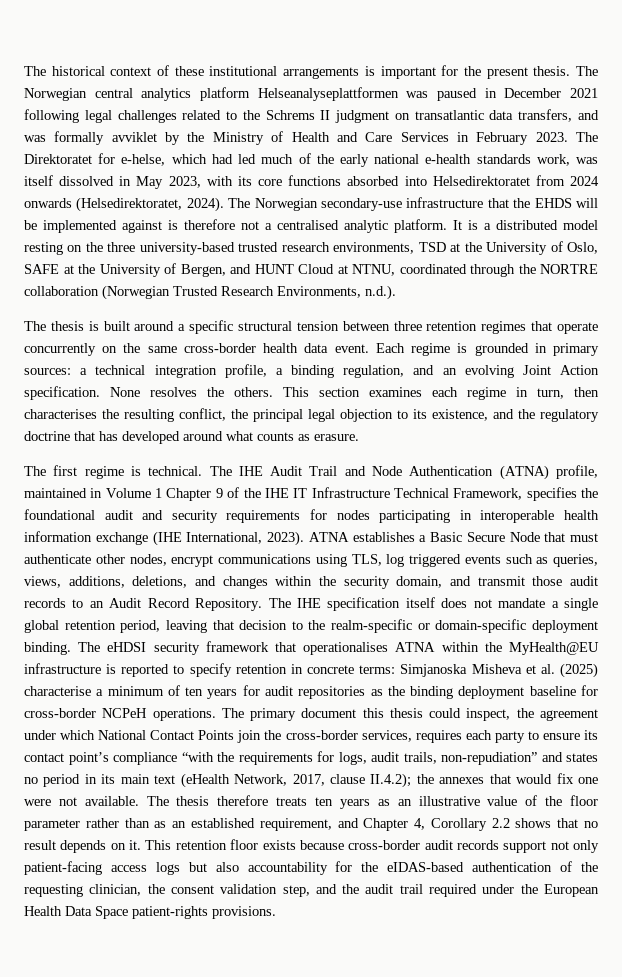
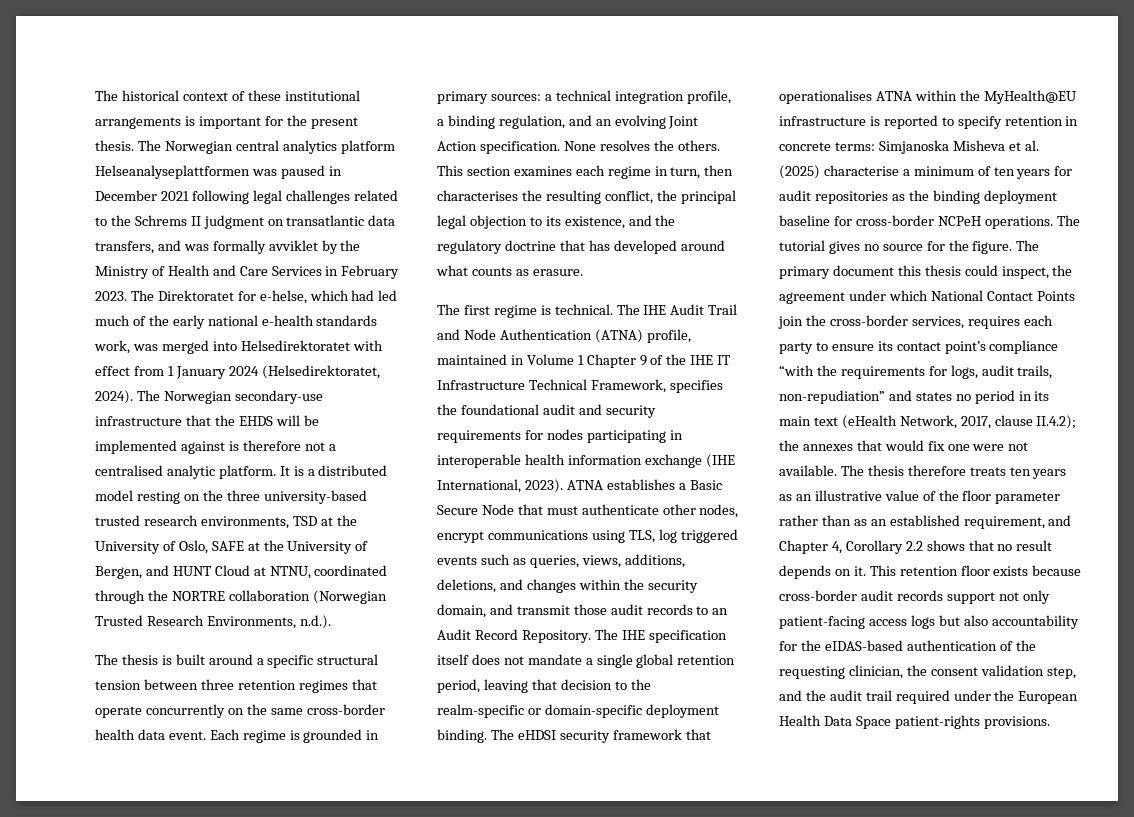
- The Direktoratet for e-helse, which had led much of the early national e-health standards work, was itself dissolved in May 2023, with its core functions absorbed into Helsedirektoratet from 2024 onwards (Helsedirektoratet, 2024).
+ The Direktoratet for e-helse, which had led much of the early national e-health standards work, was merged into Helsedirektoratet with effect from 1 January 2024 (Helsedirektoratet, 2024).
- The primary document this thesis could inspect, the agreement under which National Contact Points join the cross-border services, requires each party to ensure its contact point’s compliance “with the requirements for logs, audit trails, non-repudiation” and states no period in its main text (eHealth Network, 2017, clause II.4.2); the annexes that would fix one were not available.
+ The tutorial gives no source for the figure. The primary document this thesis could inspect, the agreement under which National Contact Points join the cross-border services, requires each party to ensure its contact point’s compliance “with the requirements for logs, audit trails, non-repudiation” and states no period in its main text (eHealth Network, 2017, clause II.4.2); the annexes that would fix one were not available.

